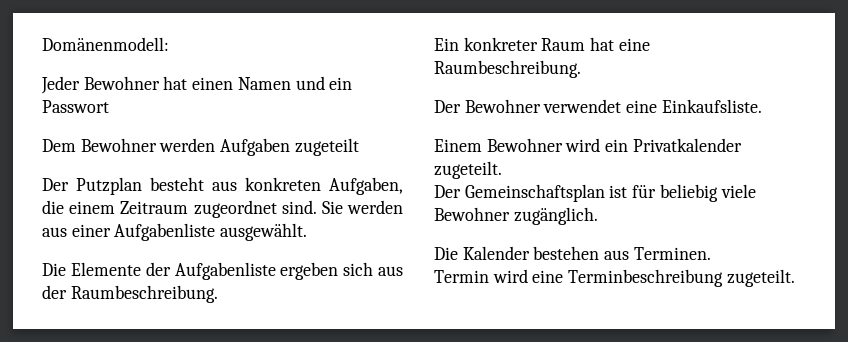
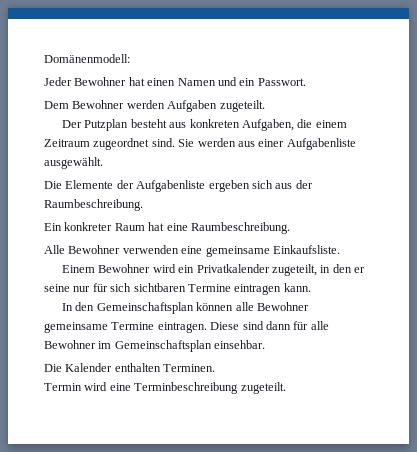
- Jeder Bewohner hat einen Namen und ein Passwort
+ Jeder Bewohner hat einen Namen und ein Passwort.
- Dem Bewohner werden Aufgaben zugeteilt
+ Dem Bewohner werden Aufgaben zugeteilt.
- Der Bewohner verwendet eine Einkaufsliste.
+ Alle Bewohner verwenden eine gemeinsame Einkaufsliste.
- Einem Bewohner wird ein Privatkalender zugeteilt.
- Der Gemeinschaftsplan ist für beliebig viele Bewohner zugänglich.
+ Einem Bewohner wird ein Privatkalender zugeteilt, in den er seine nur für sich sichtbaren Termine eintragen kann.
+ In den Gemeinschaftsplan können alle Bewohner gemeinsame Termine eintragen. Diese sind dann für alle Bewohner im Gemeinschaftsplan einsehbar.
- Die Kalender bestehen aus Terminen.
+ Die Kalender enthalten Terminen.

